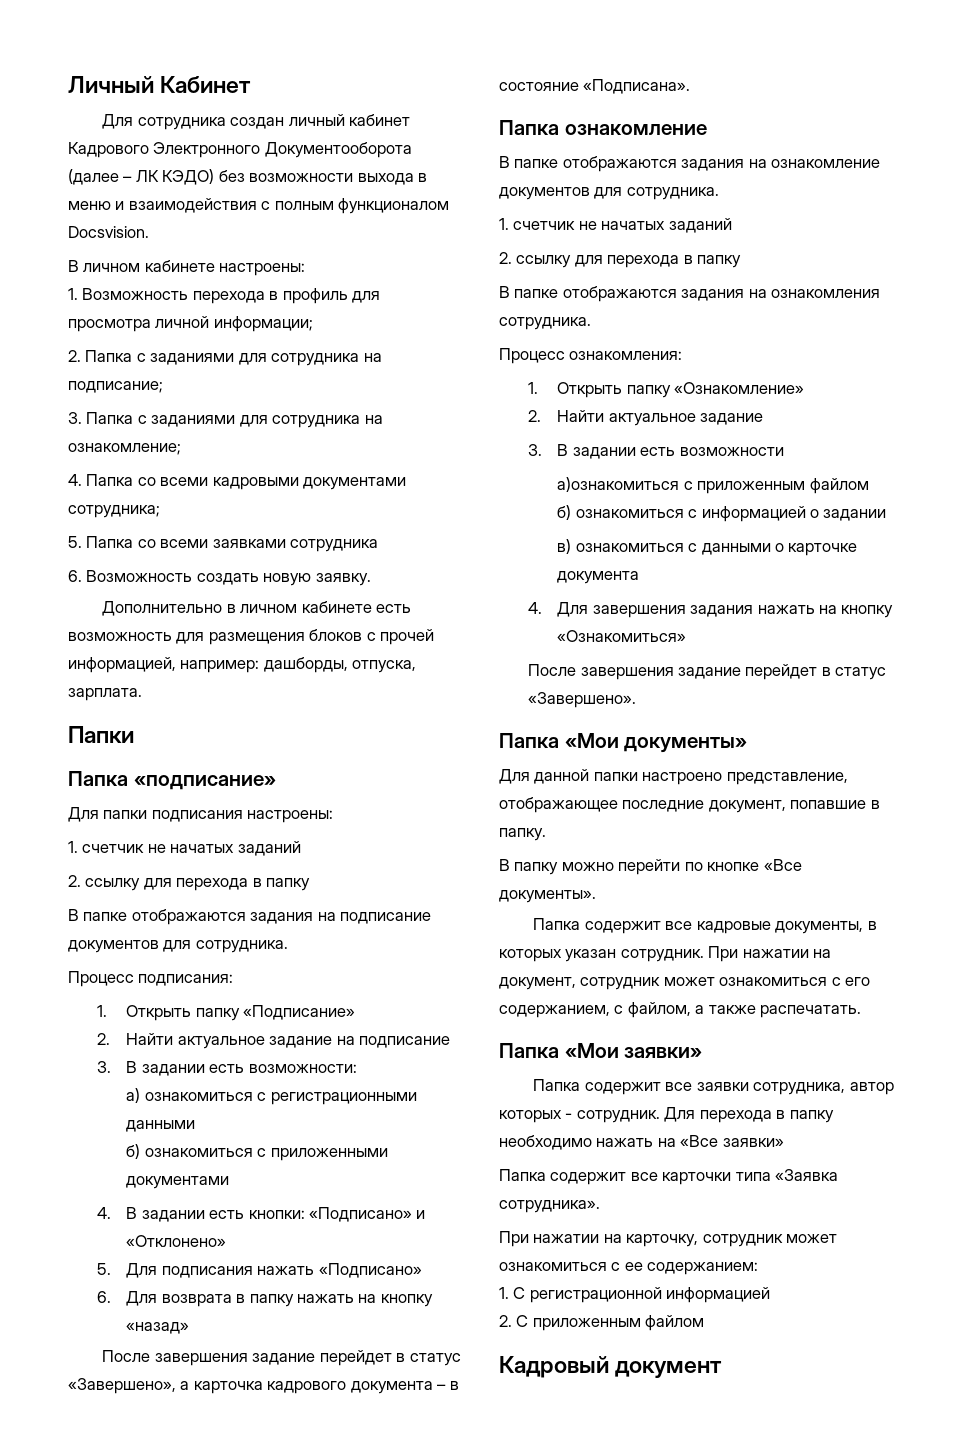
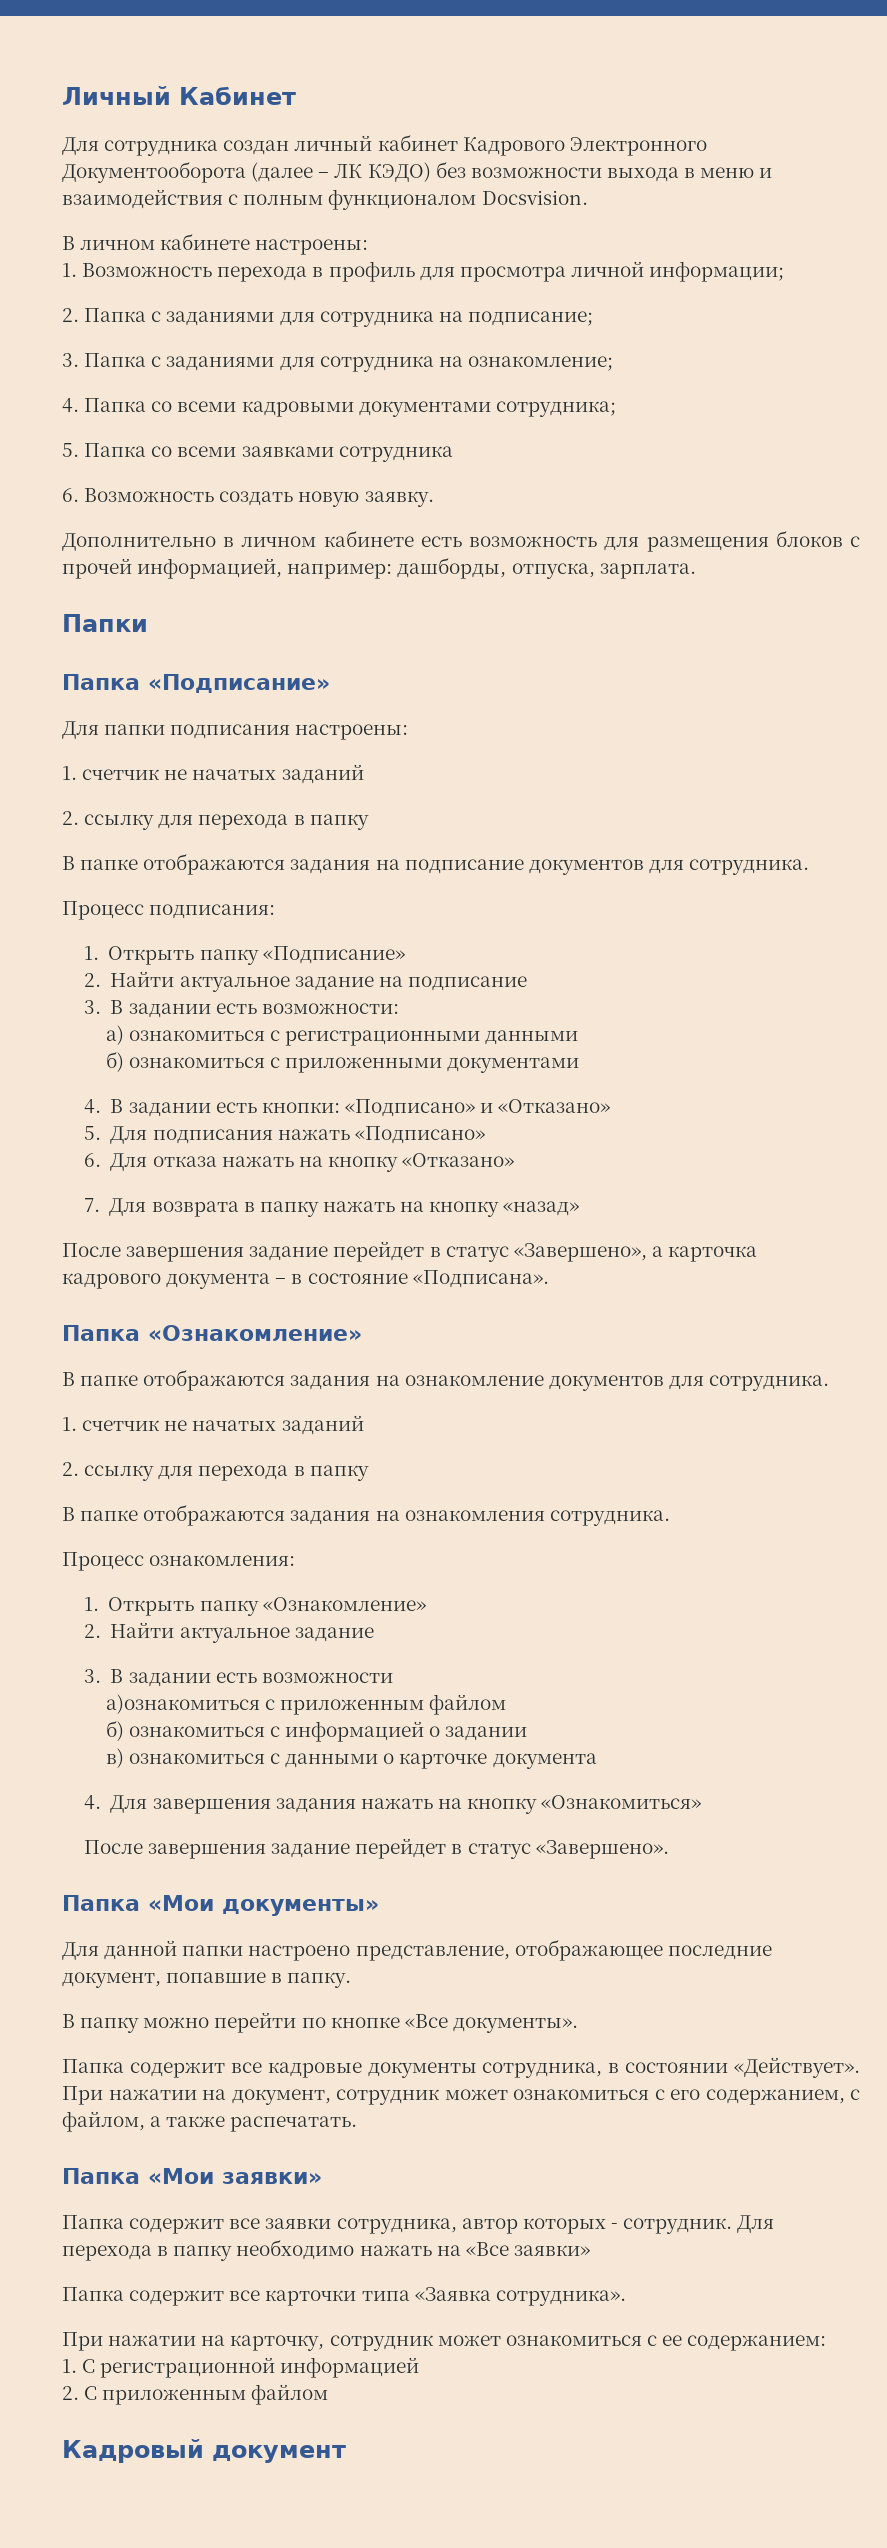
- Папка «подписание»
+ Папка «Подписание»
- 4. В задании есть кнопки: «Подписано» и «Отклонено»
+ 4. В задании есть кнопки: «Подписано» и «Отказано»
- 6. Для возврата в папку нажать на кнопку «назад»
+ 6. Для отказа нажать на кнопку «Отказано»
+ 7. Для возврата в папку нажать на кнопку «назад»
- Папка ознакомление
+ Папка «Ознакомление»
- Папка содержит все кадровые документы, в которых указан сотрудник.
+ Папка содержит все кадровые документы сотрудника, в состоянии «Действует».

